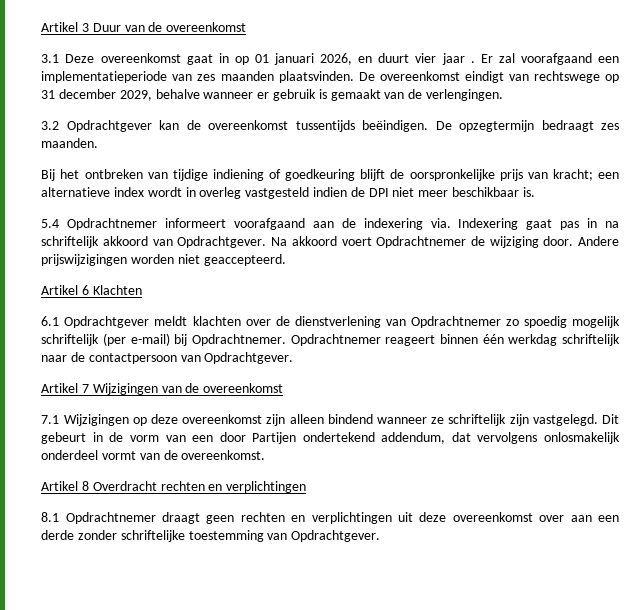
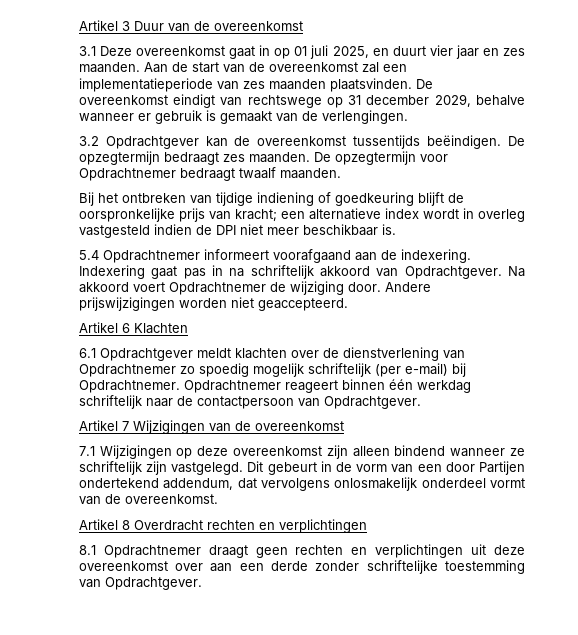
- 3.1 Deze overeenkomst gaat in op 01 januari 2026, en duurt vier jaar . Er zal voorafgaand een implementatieperiode van zes maanden plaatsvinden.
+ 3.1 Deze overeenkomst gaat in op 01 juli 2025, en duurt vier jaar en zes maanden. Aan de start van de overeenkomst zal een implementatieperiode van zes maanden plaatsvinden.
+ De opzegtermijn voor Opdrachtnemer bedraagt twaalf maanden.
- 5.4 Opdrachtnemer informeert voorafgaand aan de indexering via.
+ 5.4 Opdrachtnemer informeert voorafgaand aan de indexering.

